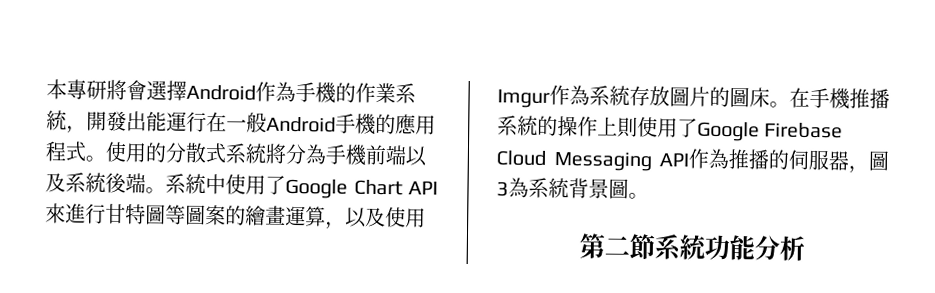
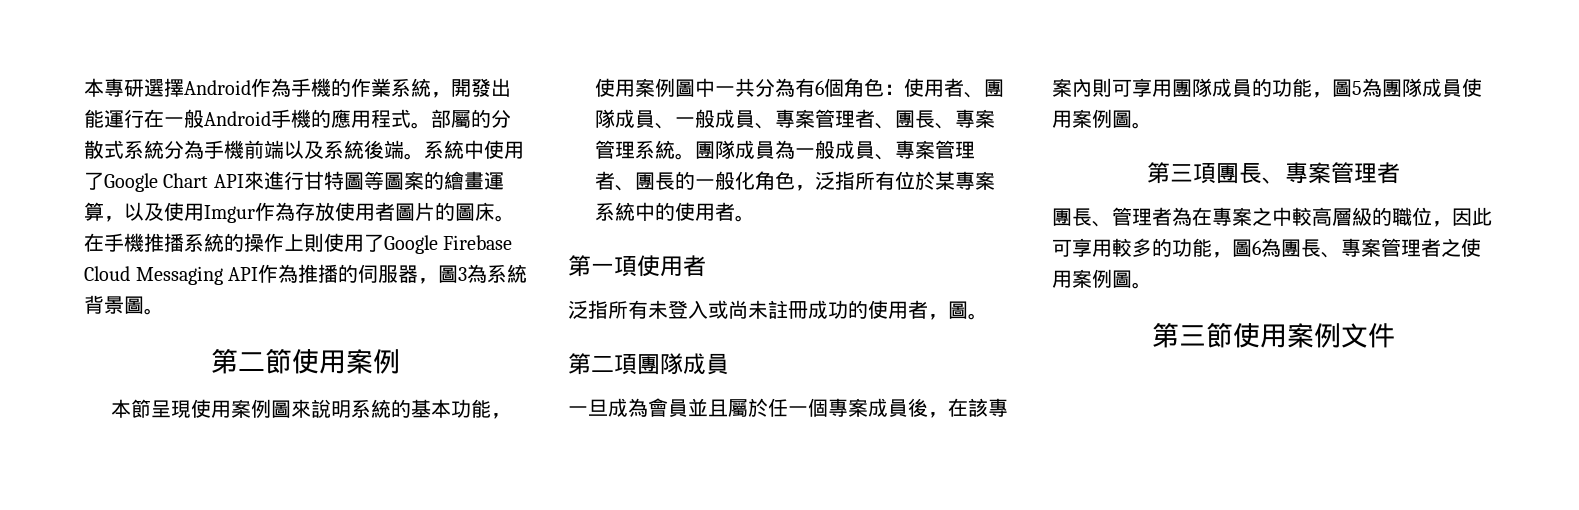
- 本專研將會選擇Android作為手機的作業系統，開發出能運行在一般Android手機的應用程式。
+ 本專研選擇Android作為手機的作業系統，開發出能運行在一般Android手機的應用程式。
- 使用的分散式系統將分為手機前端以及系統後端。
+ 部屬的分散式系統分為手機前端以及系統後端。
- 系統中使用了Google Chart API來進行甘特圖等圖案的繪畫運算，以及使用Imgur作為系統存放圖片的圖床。
+ 系統中使用了Google Chart API來進行甘特圖等圖案的繪畫運算，以及使用Imgur作為存放使用者圖片的圖床。
- 第二節系統功能分析
+ 第二節使用案例
+ 本節呈現使用案例圖來說明系統的基本功能，使用案例圖中一共分為有6個角色：使用者、團隊成員、一般成員、專案管理者、團長、專案管理系統。團隊成員為一般成員、專案管理者、團長的一般化角色，泛指所有位於某專案系統中的使用者。
+ 第一項使用者
+ 泛指所有未登入或尚未註冊成功的使用者，圖。
+ 第二項團隊成員
+ 一旦成為會員並且屬於任一個專案成員後，在該專案內則可享用團隊成員的功能，圖5為團隊成員使用案例圖。
+ 第三項團長、專案管理者
+ 團長、管理者為在專案之中較高層級的職位，因此可享用較多的功能，圖6為團長、專案管理者之使用案例圖。
+ 第三節使用案例文件

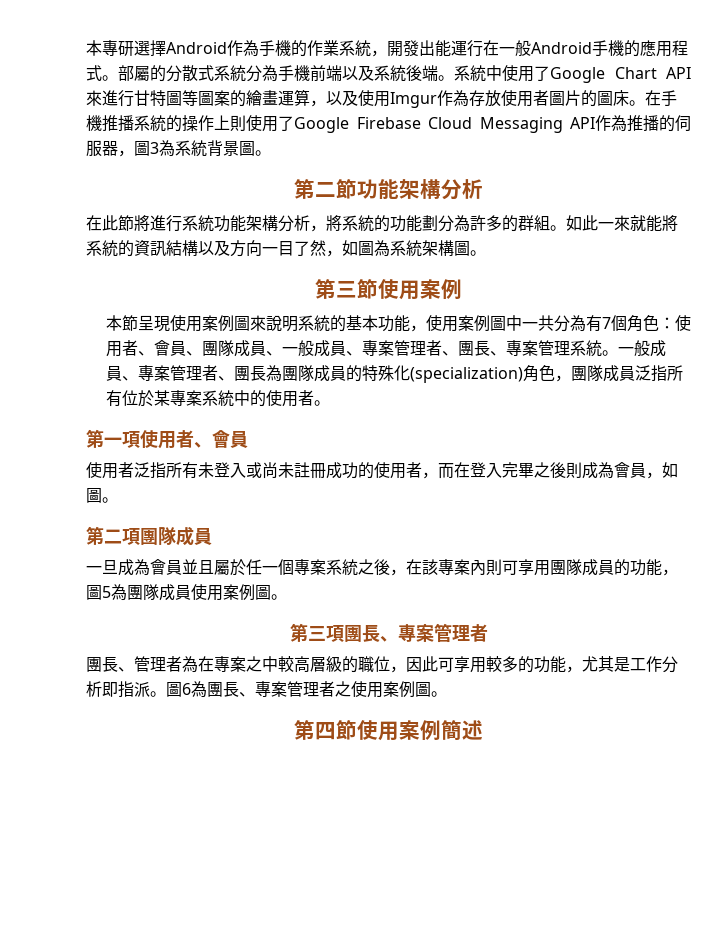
- 第二節使用案例
+ 第二節功能架構分析
+ 在此節將進行系統功能架構分析，將系統的功能劃分為許多的群組。如此一來就能將系統的資訊結構以及方向一目了然，如圖為系統架構圖。
+ 第三節使用案例
- 本節呈現使用案例圖來說明系統的基本功能，使用案例圖中一共分為有6個角色：使用者、團隊成員、一般成員、專案管理者、團長、專案管理系統。
+ 本節呈現使用案例圖來說明系統的基本功能，使用案例圖中一共分為有7個角色：使用者、會員、團隊成員、一般成員、專案管理者、團長、專案管理系統。
- 團隊成員為一般成員、專案管理者、團長的一般化角色，泛指所有位於某專案系統中的使用者。
+ 一般成員、專案管理者、團長為團隊成員的特殊化(specialization)角色，團隊成員泛指所有位於某專案系統中的使用者。
- 第一項使用者
- 泛指所有未登入或尚未註冊成功的使用者，圖。
+ 第一項使用者、會員
+ 使用者泛指所有未登入或尚未註冊成功的使用者，而在登入完畢之後則成為會員，如圖。
- 一旦成為會員並且屬於任一個專案成員後，在該專案內則可享用團隊成員的功能，圖5為團隊成員使用案例圖。
+ 一旦成為會員並且屬於任一個專案系統之後，在該專案內則可享用團隊成員的功能，圖5為團隊成員使用案例圖。
- 團長、管理者為在專案之中較高層級的職位，因此可享用較多的功能，圖6為團長、專案管理者之使用案例圖。
+ 團長、管理者為在專案之中較高層級的職位，因此可享用較多的功能，尤其是工作分析即指派。圖6為團長、專案管理者之使用案例圖。
- 第三節使用案例文件
+ 第四節使用案例簡述

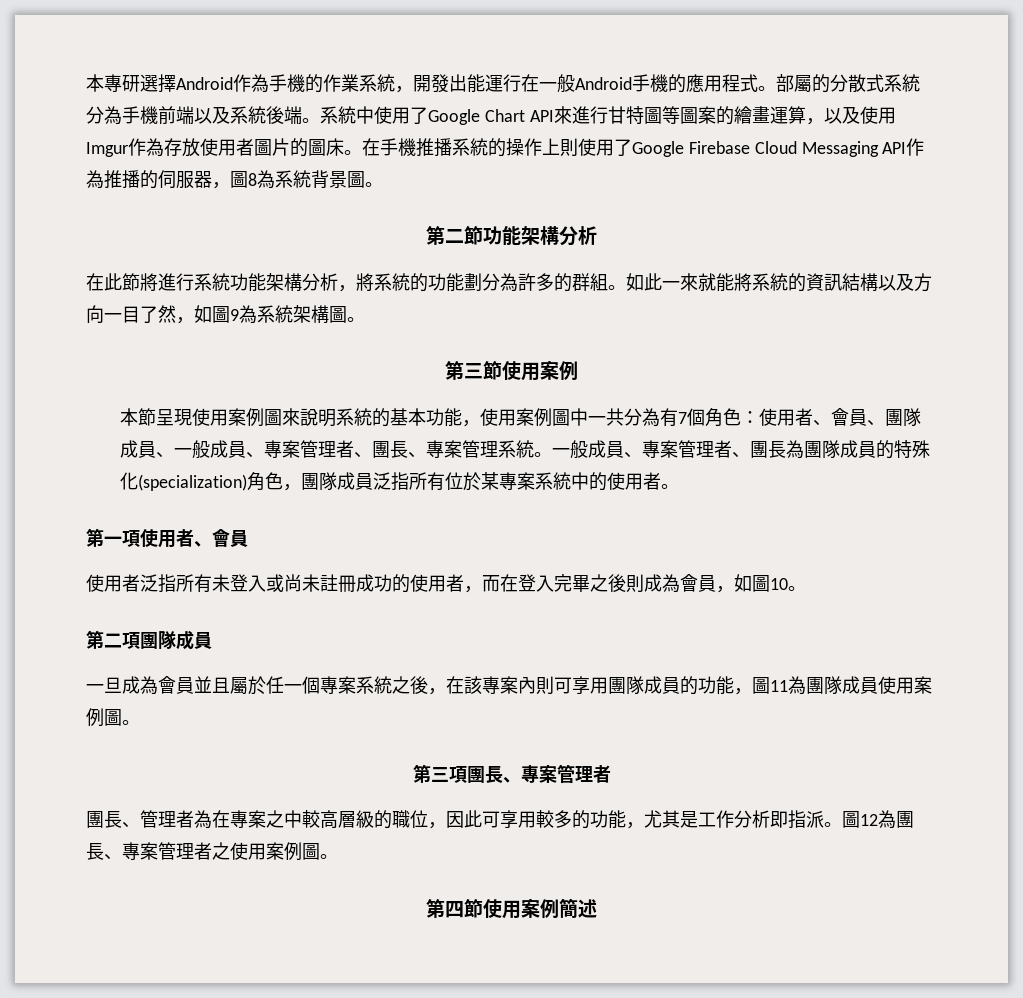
- 在手機推播系統的操作上則使用了Google Firebase Cloud Messaging API作為推播的伺服器，圖3為系統背景圖。
+ 在手機推播系統的操作上則使用了Google Firebase Cloud Messaging API作為推播的伺服器，圖8為系統背景圖。
- 如此一來就能將系統的資訊結構以及方向一目了然，如圖為系統架構圖。
+ 如此一來就能將系統的資訊結構以及方向一目了然，如圖9為系統架構圖。
- 使用者泛指所有未登入或尚未註冊成功的使用者，而在登入完畢之後則成為會員，如圖。
+ 使用者泛指所有未登入或尚未註冊成功的使用者，而在登入完畢之後則成為會員，如圖10。
- 一旦成為會員並且屬於任一個專案系統之後，在該專案內則可享用團隊成員的功能，圖5為團隊成員使用案例圖。
+ 一旦成為會員並且屬於任一個專案系統之後，在該專案內則可享用團隊成員的功能，圖11為團隊成員使用案例圖。
- 圖6為團長、專案管理者之使用案例圖。
+ 圖12為團長、專案管理者之使用案例圖。

